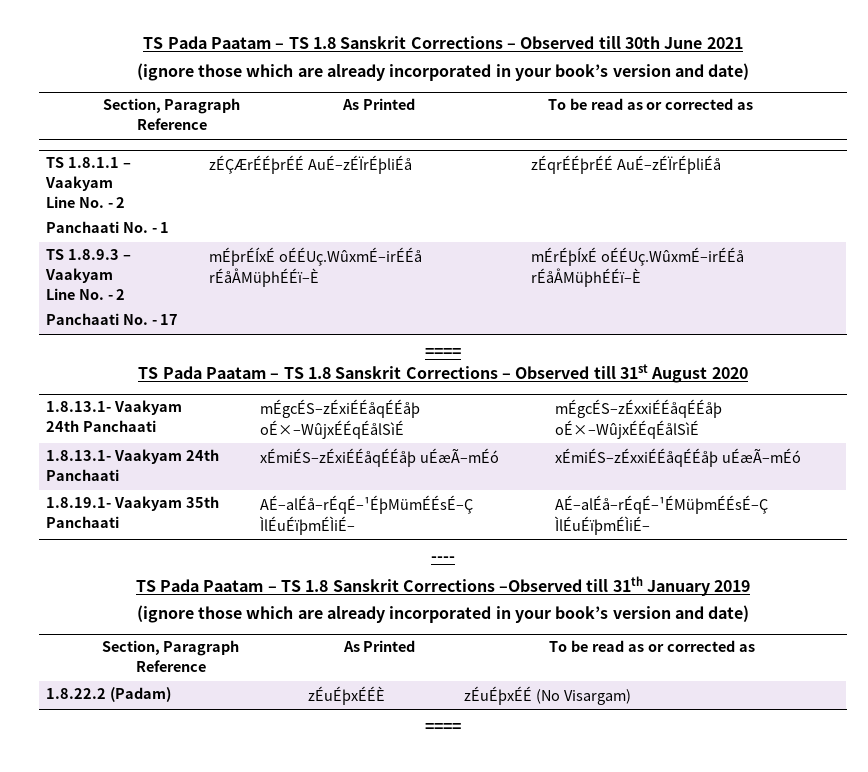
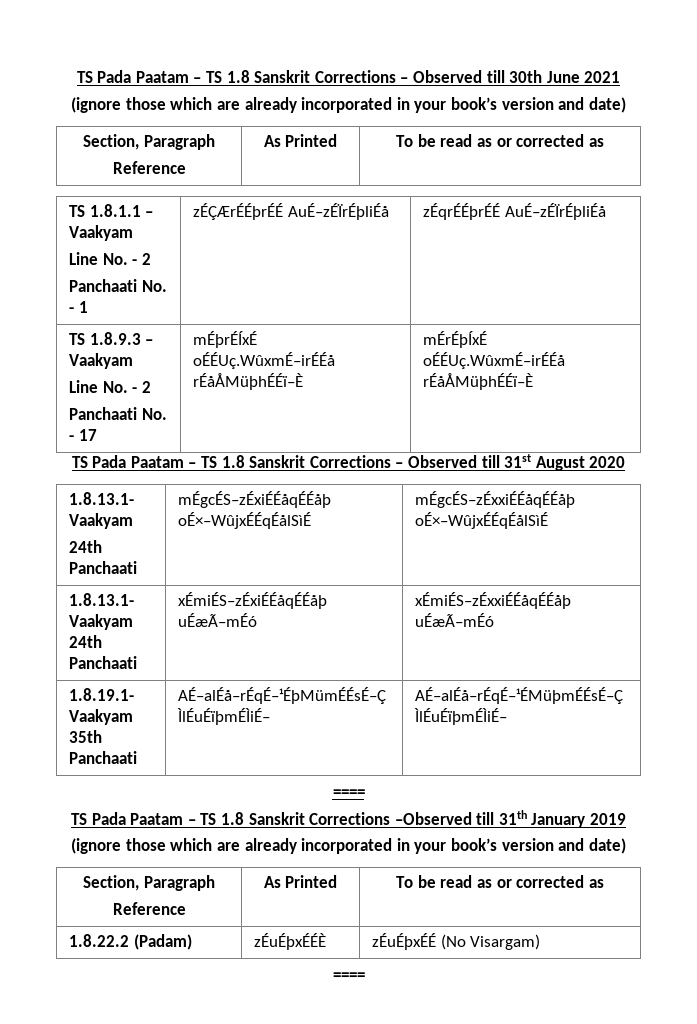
  TS 1.8.9.3 – Vaakyam
  Line No. - 2
  Panchaati No. - 17 | mÉþrÉÍxÉ oÉÉUç.WûxmÉ–irÉÉå rÉåÅMüþhÉÉï–È | mÉrÉþÍxÉ oÉÉUç.WûxmÉ–irÉÉå rÉåÅMüþhÉÉï–È
- ====
  1.8.19.1- Vaakyam 35th Panchaati | AÉ–alÉå–rÉqÉ–¹ÉþMümÉÉsÉ–Ç ÌlÉuÉïþmÉÌiÉ– | AÉ–alÉå–rÉqÉ–¹ÉMüþmÉÉsÉ–Ç ÌlÉuÉïþmÉÌiÉ–
- ----
+ ====

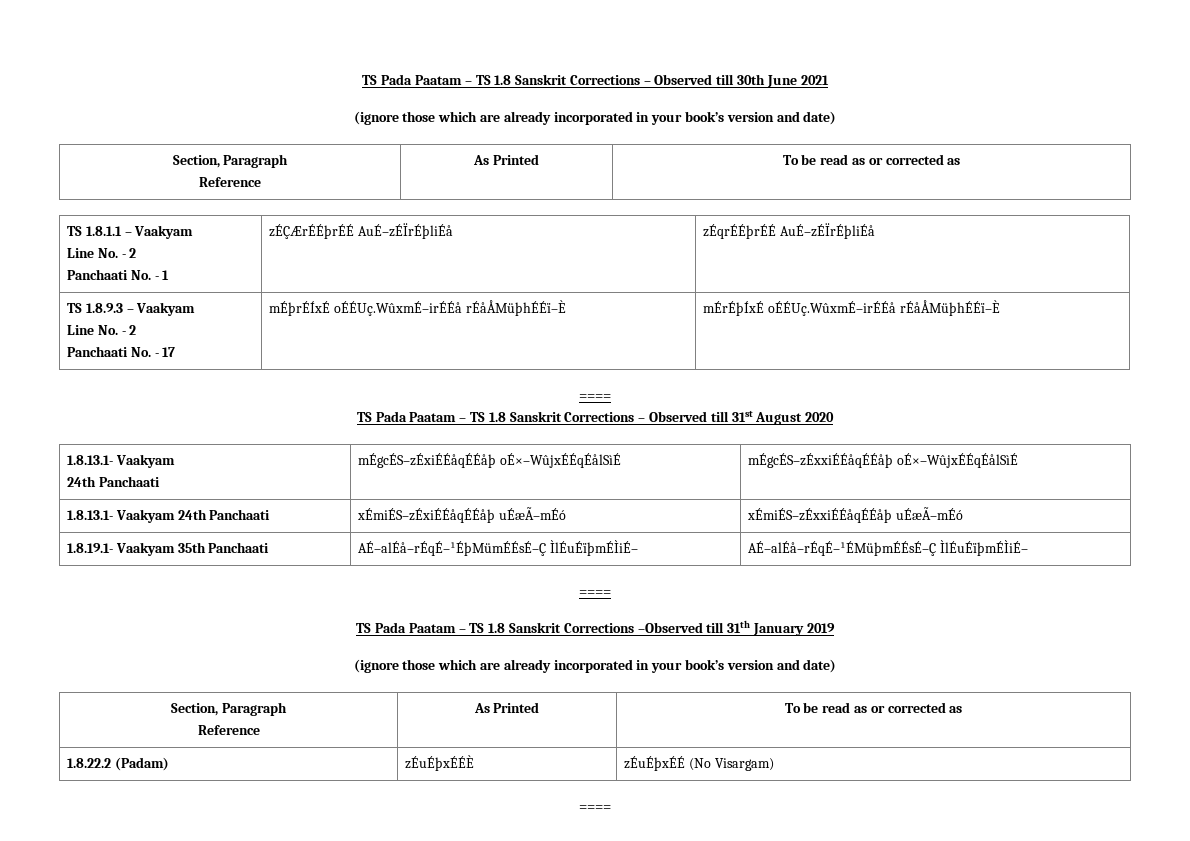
  TS 1.8.9.3 – Vaakyam
  Line No. - 2
  Panchaati No. - 17 | mÉþrÉÍxÉ oÉÉUç.WûxmÉ–irÉÉå rÉåÅMüþhÉÉï–È | mÉrÉþÍxÉ oÉÉUç.WûxmÉ–irÉÉå rÉåÅMüþhÉÉï–È
+ ====

